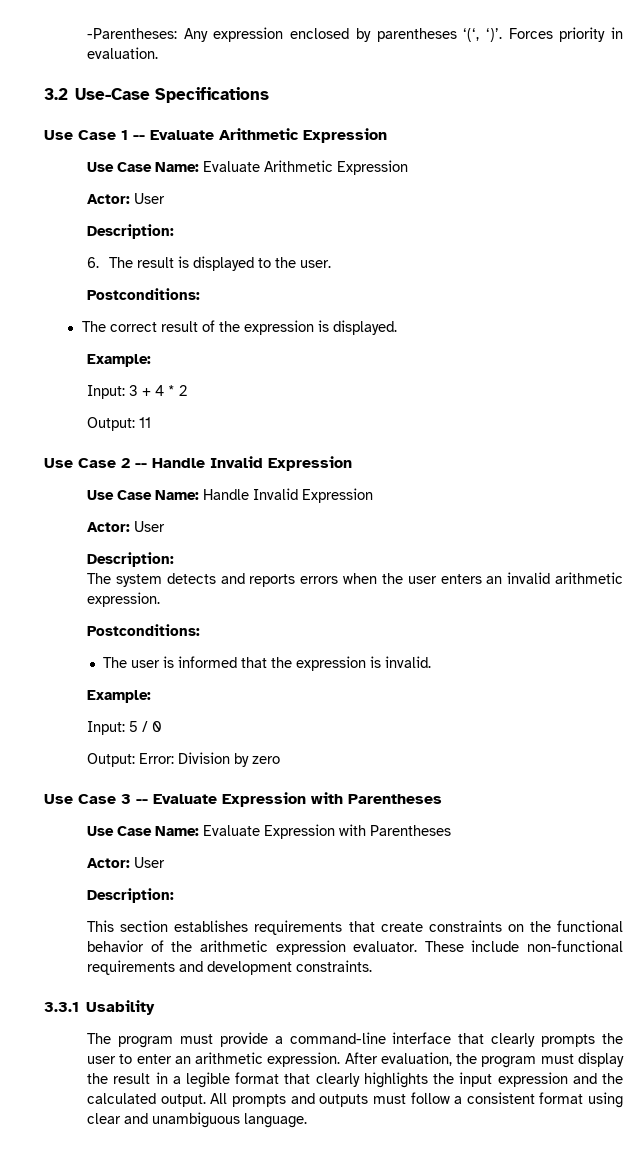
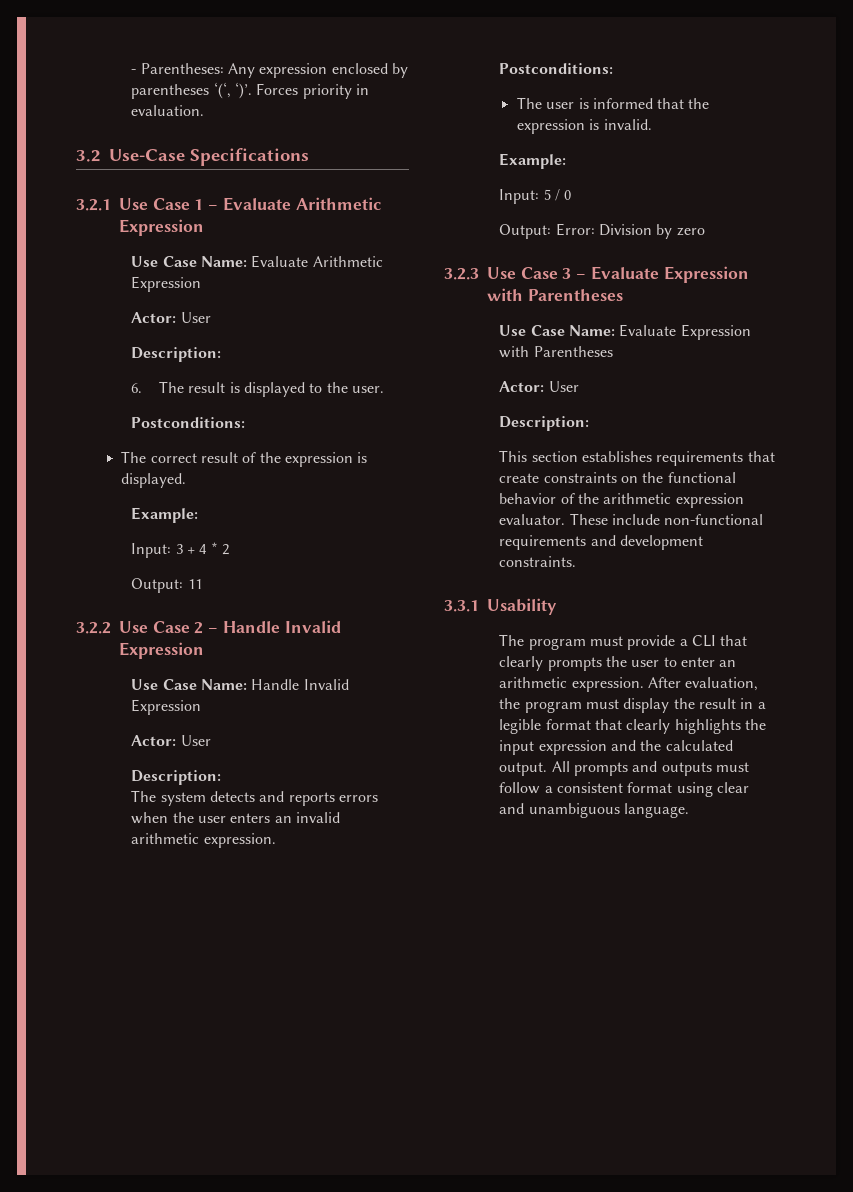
- -Parentheses: Any expression enclosed by parentheses ‘(‘, ‘)’.
+ - Parentheses: Any expression enclosed by parentheses ‘(‘, ‘)’.
- Use Case 1 -- Evaluate Arithmetic Expression
+ 3.2.1 Use Case 1 – Evaluate Arithmetic Expression
- Use Case 2 -- Handle Invalid Expression
+ 3.2.2 Use Case 2 – Handle Invalid Expression
- Use Case 3 -- Evaluate Expression with Parentheses
+ 3.2.3 Use Case 3 – Evaluate Expression with Parentheses
- The program must provide a command-line interface that clearly prompts the user to enter an arithmetic expression.
+ The program must provide a CLI that clearly prompts the user to enter an arithmetic expression.

